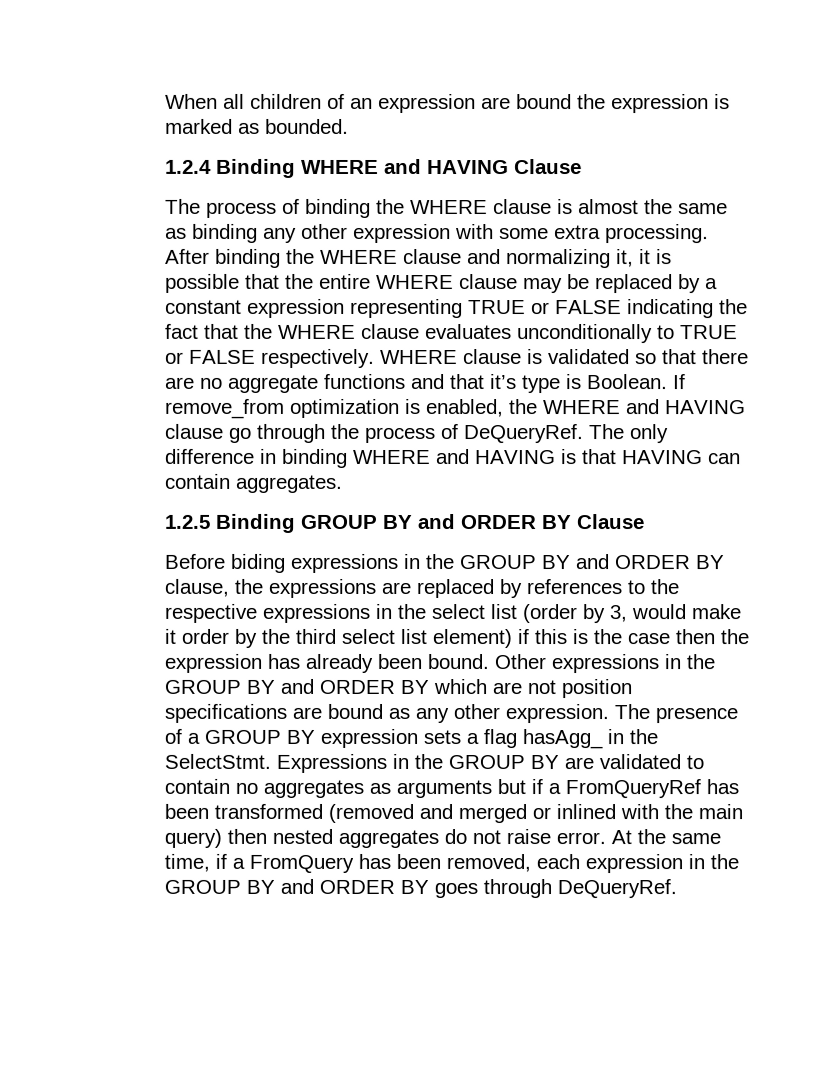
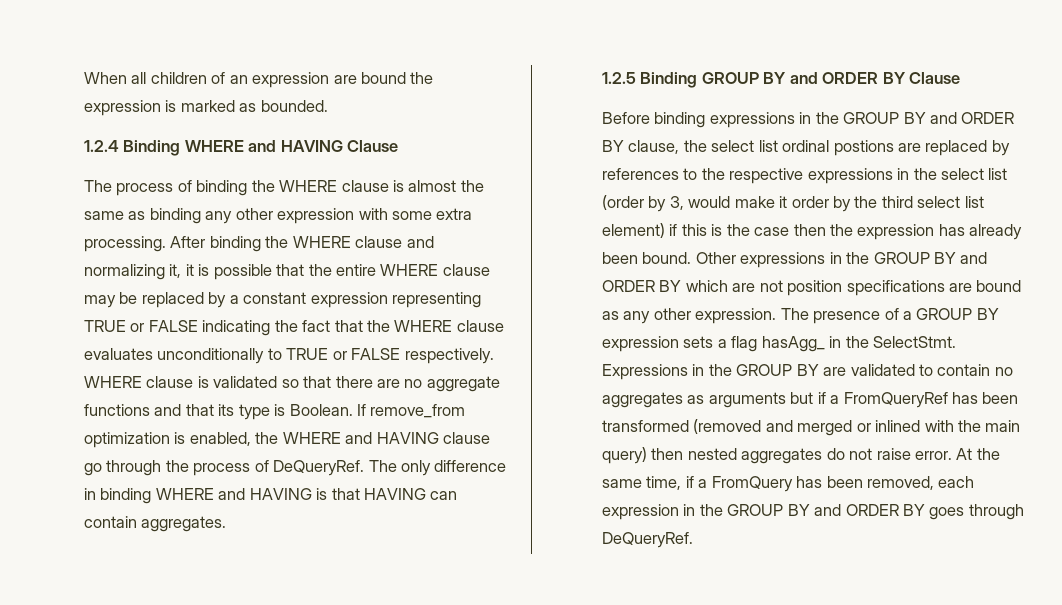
- WHERE clause is validated so that there are no aggregate functions and that it’s type is Boolean.
+ WHERE clause is validated so that there are no aggregate functions and that its type is Boolean.
- Before biding expressions in the GROUP BY and ORDER BY clause, the expressions are replaced by references to the respective expressions in the select list (order by 3, would make it order by the third select list element) if this is the case then the expression has already been bound.
+ Before binding expressions in the GROUP BY and ORDER BY clause, the select list ordinal postions are replaced by references to the respective expressions in the select list (order by 3, would make it order by the third select list element) if this is the case then the expression has already been bound.

